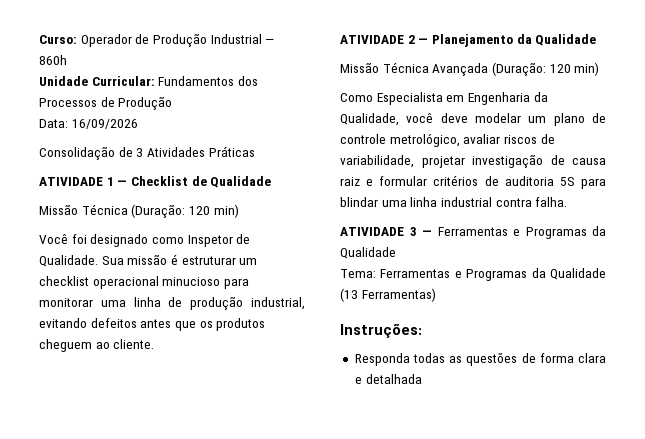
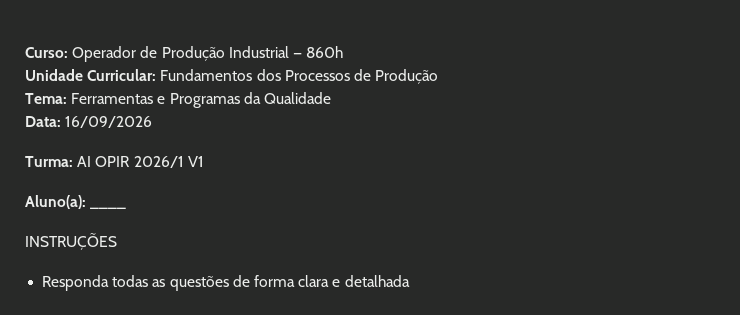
- Data: 16/09/2026
- Consolidação de 3 Atividades Práticas
- ATIVIDADE 1 — Checklist de Qualidade
- Missão Técnica (Duração: 120 min)
- Você foi designado como Inspetor de Qualidade. Sua missão é estruturar um checklist operacional minucioso para monitorar uma linha de produção industrial, evitando defeitos antes que os produtos cheguem ao cliente.
- ATIVIDADE 2 — Planejamento da Qualidade
- Missão Técnica Avançada (Duração: 120 min)
- Como Especialista em Engenharia da Qualidade, você deve modelar um plano de controle metrológico, avaliar riscos de variabilidade, projetar investigação de causa raiz e formular critérios de auditoria 5S para blindar uma linha industrial contra falha.
- ATIVIDADE 3 — Ferramentas e Programas da Qualidade
+ Tema: Ferramentas e Programas da Qualidade
- Tema: Ferramentas e Programas da Qualidade (13 Ferramentas)
- Instruções:
+ Data: 16/09/2026
+ Turma: AI OPIR 2026/1 V1
+ Aluno(a): ____
+ INSTRUÇÕES

